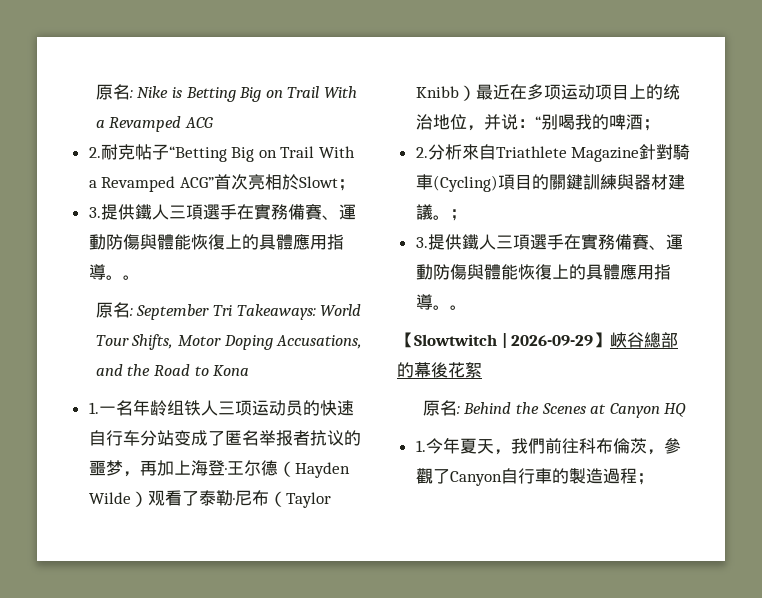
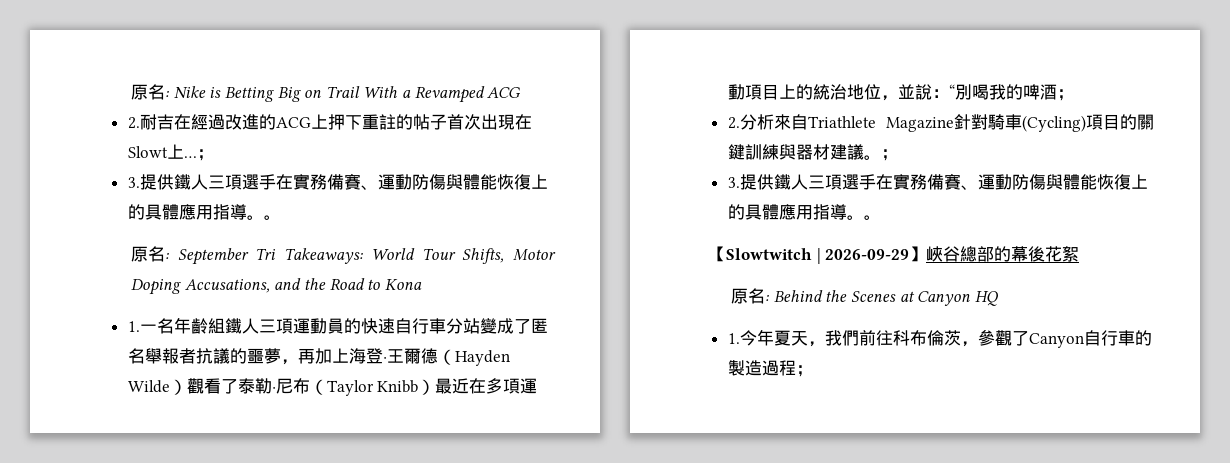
- 2.耐克帖子“Betting Big on Trail With a Revamped ACG”首次亮相於Slowt；
+ 2.耐吉在經過改進的ACG上押下重註的帖子首次出現在Slowt上…；
- 1.一名年龄组铁人三项运动员的快速自行车分站变成了匿名举报者抗议的噩梦，再加上海登·王尔德（Hayden Wilde）观看了泰勒·尼布（Taylor Knibb）最近在多项运动项目上的统治地位，并说：“别喝我的啤酒；
+ 1.一名年齡組鐵人三項運動員的快速自行車分站變成了匿名舉報者抗議的噩夢，再加上海登·王爾德（Hayden Wilde）觀看了泰勒·尼布（Taylor Knibb）最近在多項運動項目上的統治地位，並說：“別喝我的啤酒；

